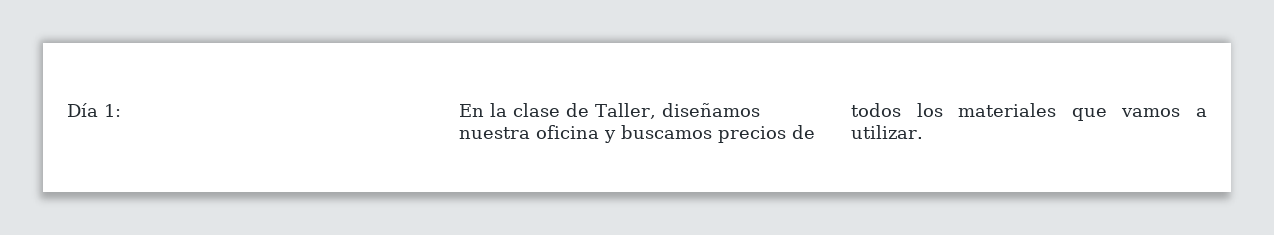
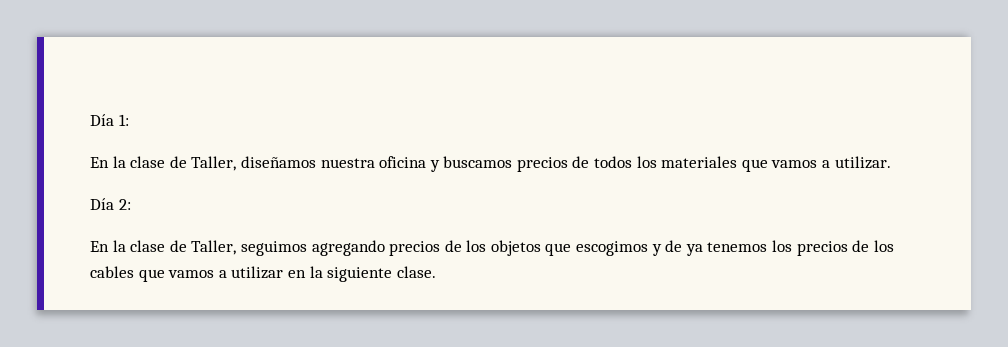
+ Día 2:
+ En la clase de Taller, seguimos agregando precios de los objetos que escogimos y de ya tenemos los precios de los cables que vamos a utilizar en la siguiente clase.

